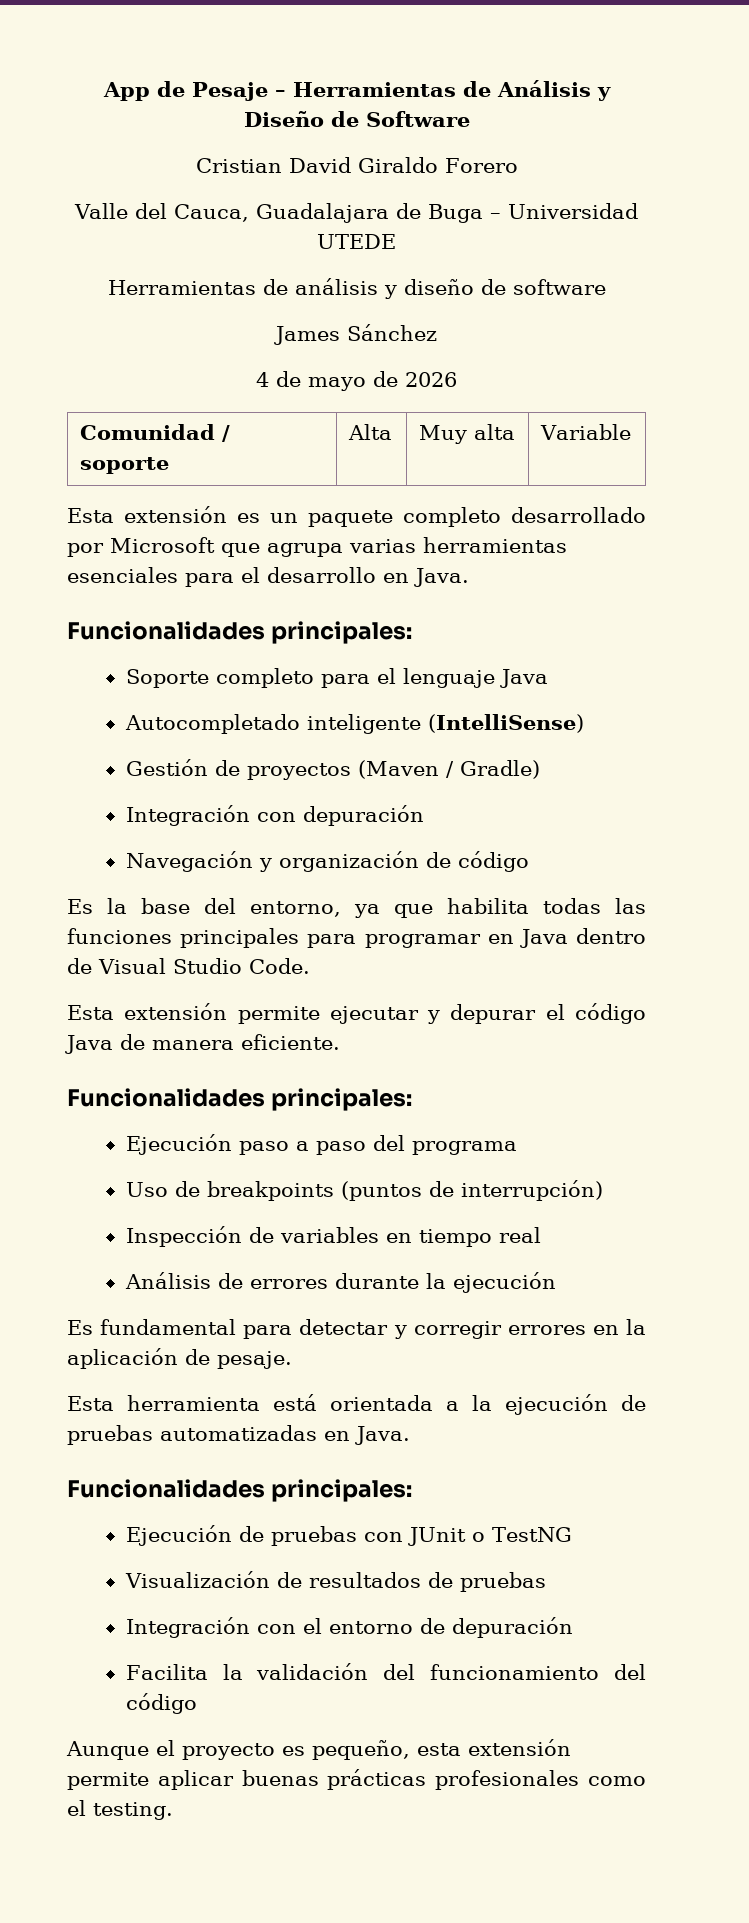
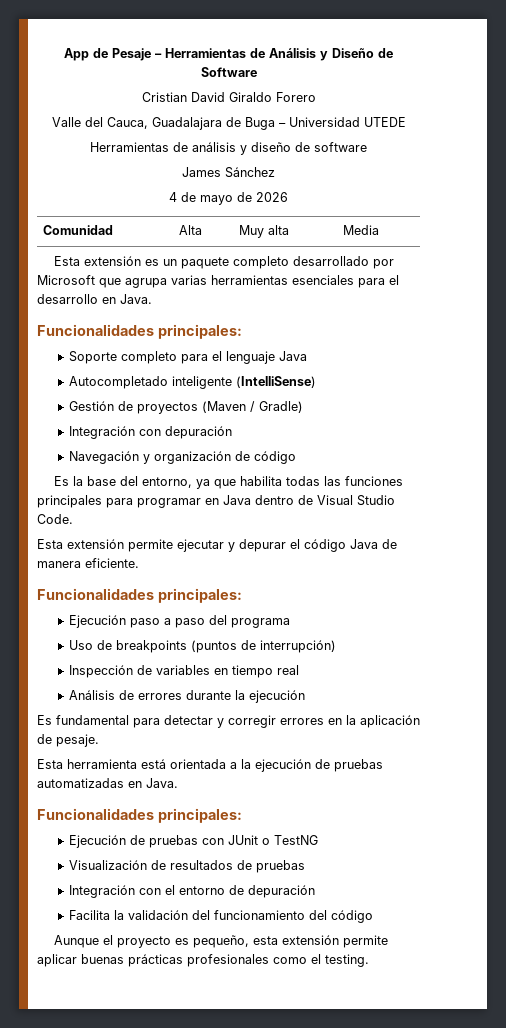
- Comunidad / soporte | Alta | Muy alta | Variable
+ Comunidad | Alta | Muy alta | Media

